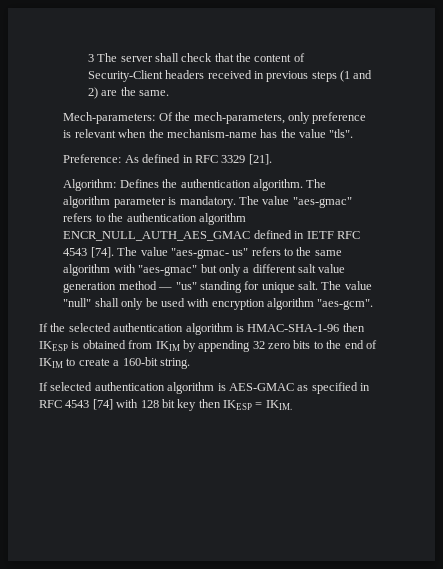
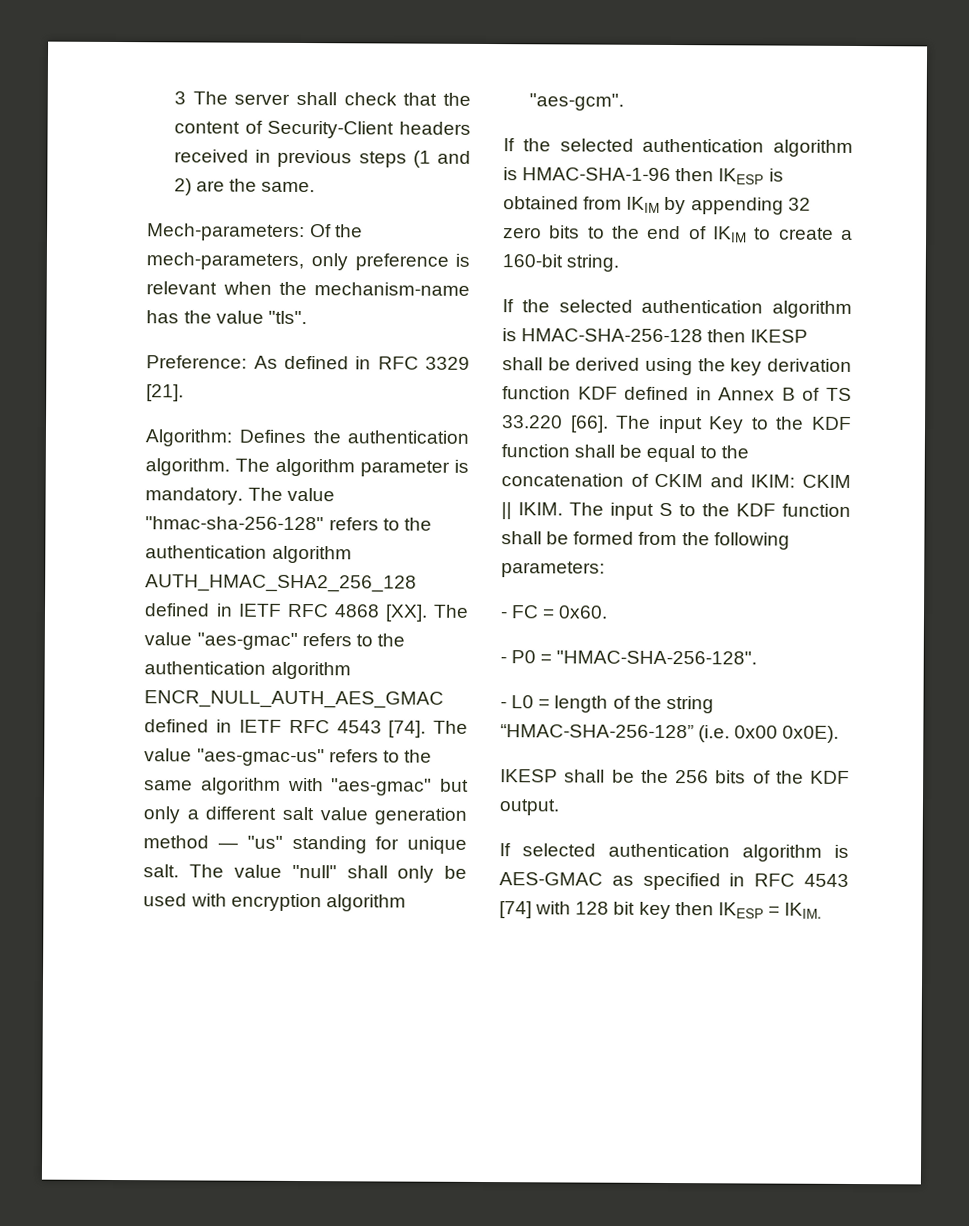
- The value "aes-gmac" refers to the authentication algorithm ENCR_NULL_AUTH_AES_GMAC defined in IETF RFC 4543 [74].
+ The value "hmac-sha-256-128" refers to the authentication algorithm AUTH_HMAC_SHA2_256_128 defined in IETF RFC 4868 [XX]. The value "aes-gmac" refers to the authentication algorithm ENCR_NULL_AUTH_AES_GMAC defined in IETF RFC 4543 [74].
- The value "aes-gmac- us" refers to the same algorithm with "aes-gmac" but only a different salt value generation method — "us" standing for unique salt.
+ The value "aes-gmac-us" refers to the same algorithm with "aes-gmac" but only a different salt value generation method — "us" standing for unique salt.
+ If the selected authentication algorithm is HMAC-SHA-256-128 then IKESP shall be derived using the key derivation function KDF defined in Annex B of TS 33.220 [66]. The input Key to the KDF function shall be equal to the concatenation of CKIM and IKIM: CKIM || IKIM. The input S to the KDF function shall be formed from the following parameters:
+ - FC = 0x60.
+ - P0 = "HMAC-SHA-256-128".
+ - L0 = length of the string “HMAC-SHA-256-128” (i.e. 0x00 0x0E).
+ IKESP shall be the 256 bits of the KDF output.

